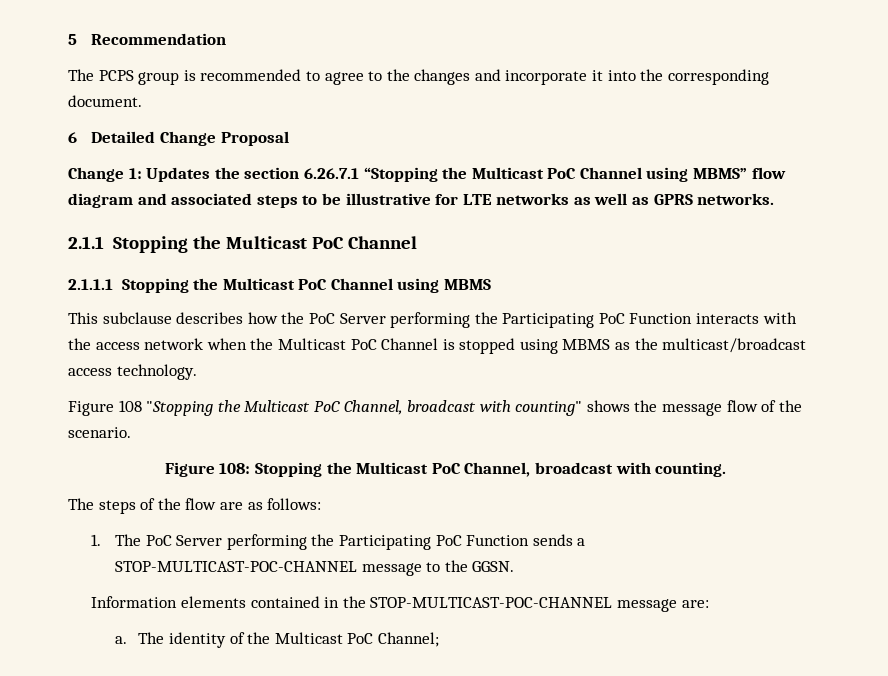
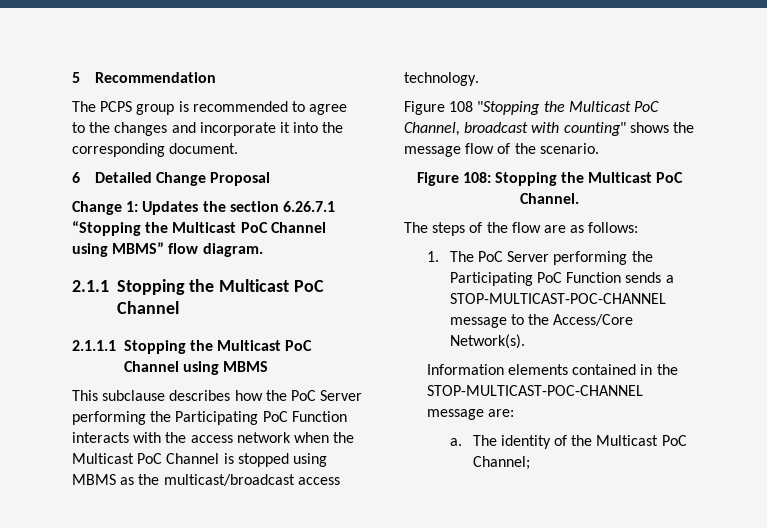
- Change 1: Updates the section 6.26.7.1 “Stopping the Multicast PoC Channel using MBMS” flow diagram and associated steps to be illustrative for LTE networks as well as GPRS networks.
+ Change 1: Updates the section 6.26.7.1 “Stopping the Multicast PoC Channel using MBMS” flow diagram.
- Figure 108: Stopping the Multicast PoC Channel, broadcast with counting.
+ Figure 108: Stopping the Multicast PoC Channel.
- 1. The PoC Server performing the Participating PoC Function sends a STOP-MULTICAST-POC-CHANNEL message to the GGSN.
+ 1. The PoC Server performing the Participating PoC Function sends a STOP-MULTICAST-POC-CHANNEL message to the Access/Core Network(s).

